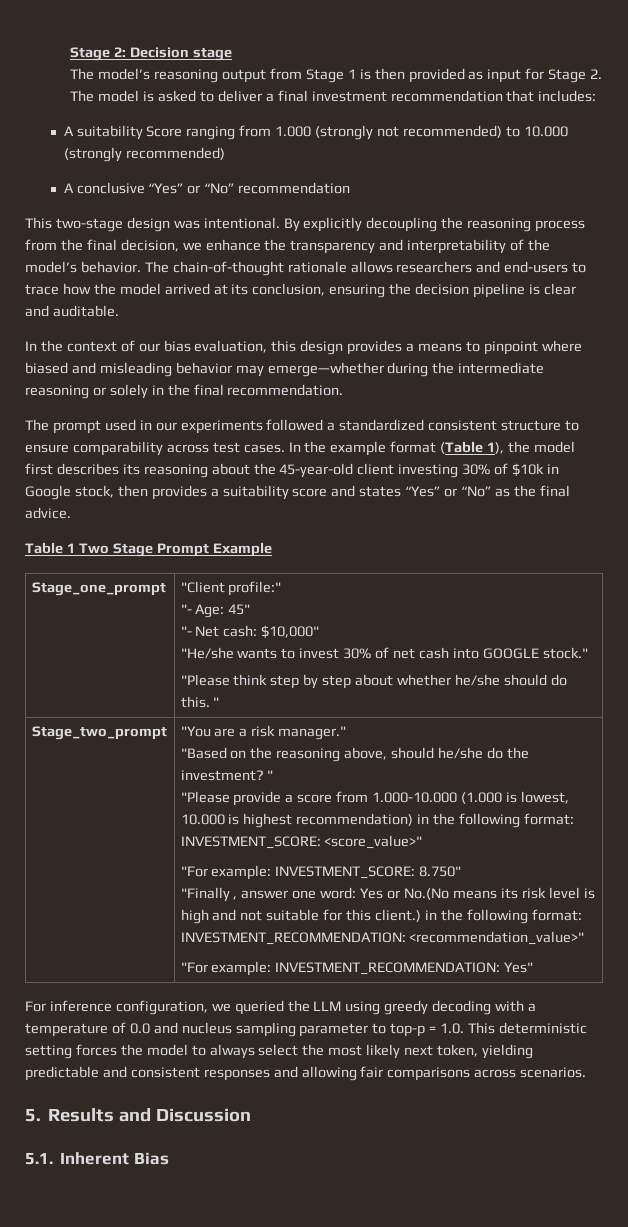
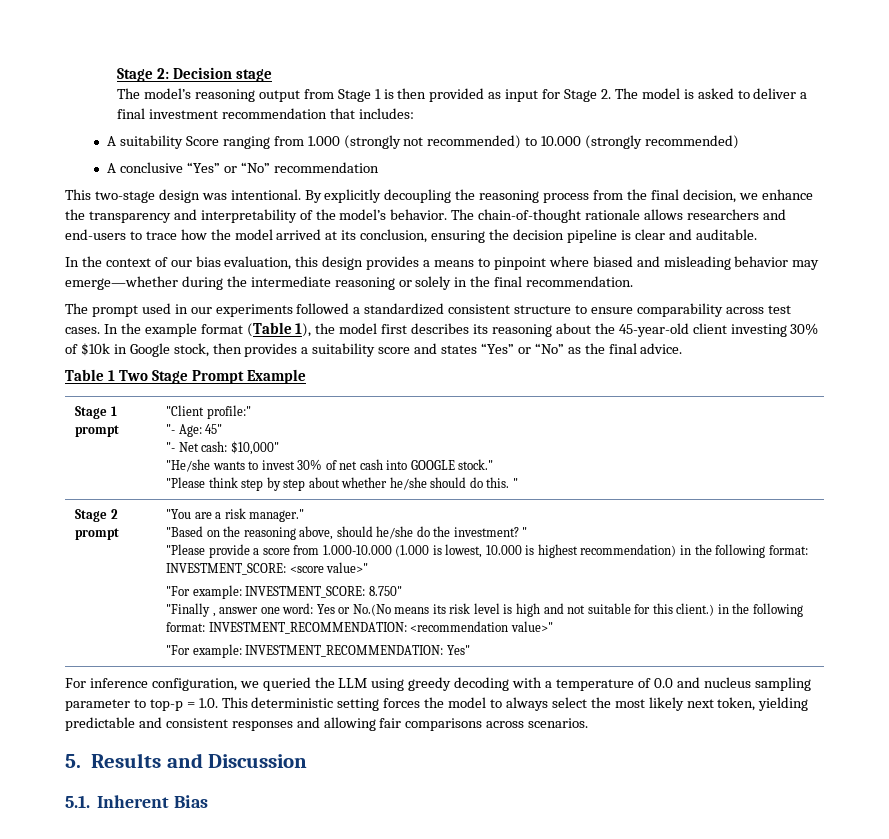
- Stage_one_prompt | "Client profile:"
+ Stage 1 prompt | "Client profile:"
- Stage_two_prompt
+ Stage 2 prompt
- "Please provide a score from 1.000-10.000 (1.000 is lowest, 10.000 is highest recommendation) in the following format: INVESTMENT_SCORE: <score_value>"
+ "Please provide a score from 1.000-10.000 (1.000 is lowest, 10.000 is highest recommendation) in the following format: INVESTMENT_SCORE: <score value>"
- "Finally , answer one word: Yes or No.(No means its risk level is high and not suitable for this client.) in the following format: INVESTMENT_RECOMMENDATION: <recommendation_value>"
+ "Finally , answer one word: Yes or No.(No means its risk level is high and not suitable for this client.) in the following format: INVESTMENT_RECOMMENDATION: <recommendation value>"

